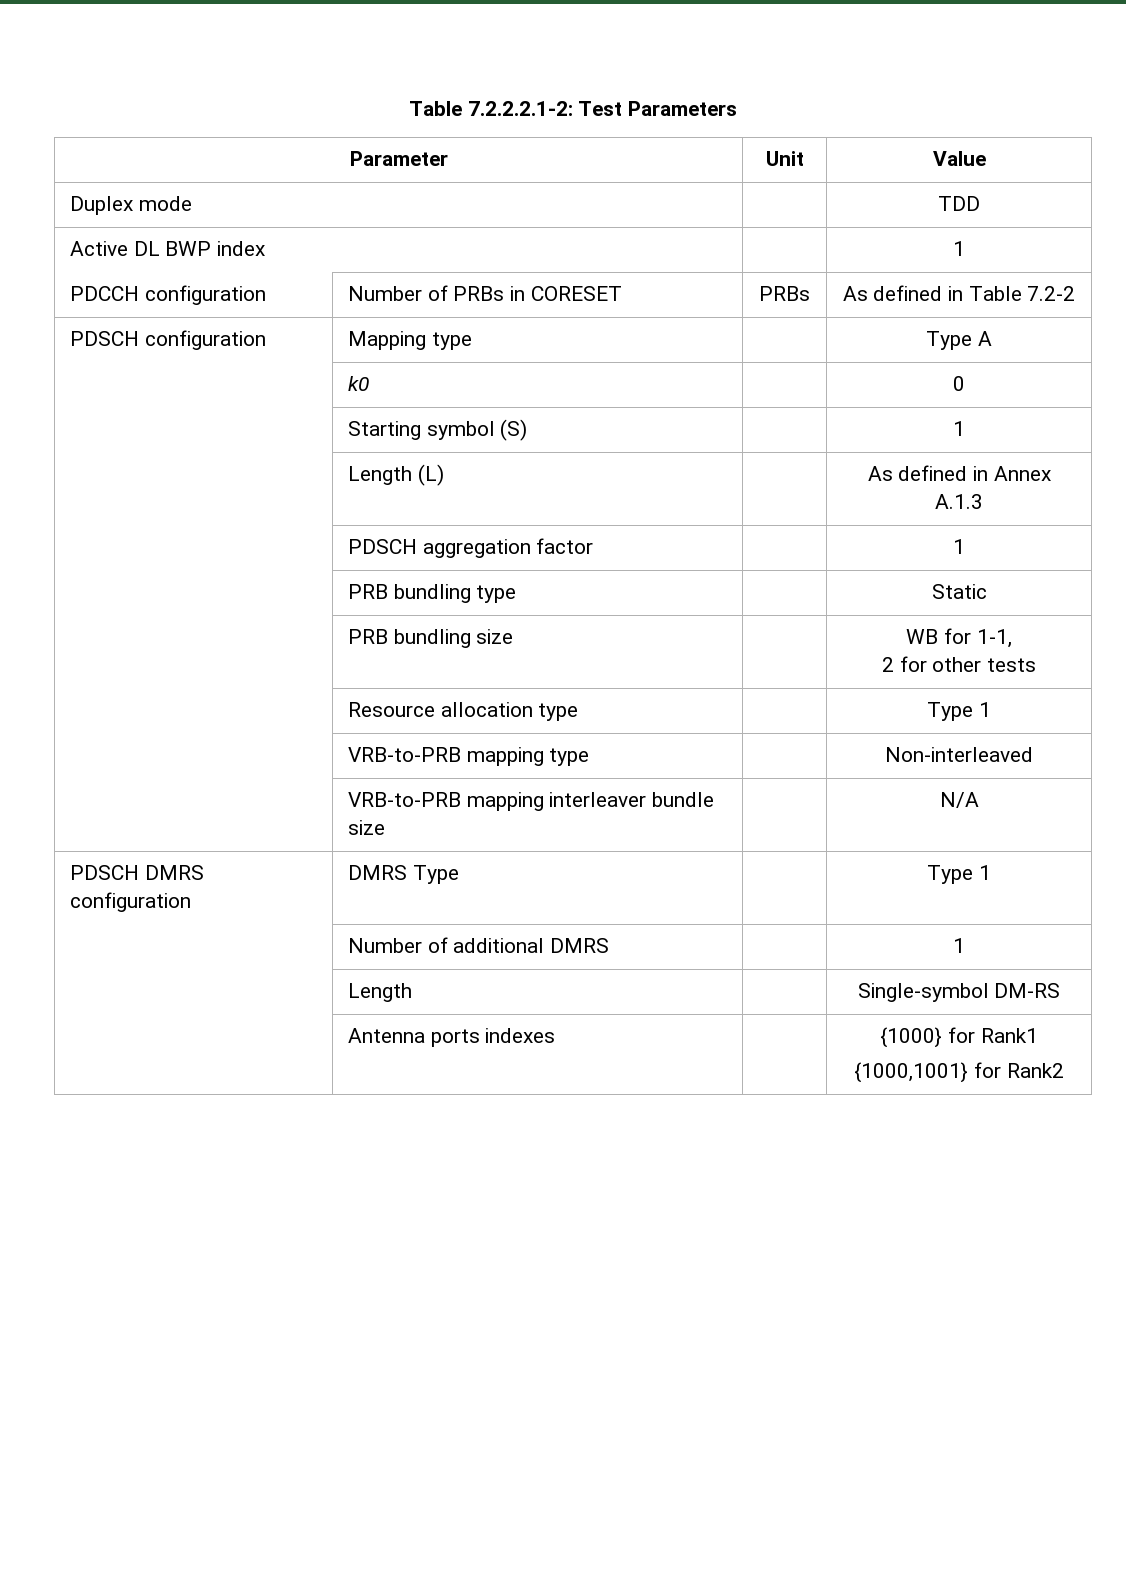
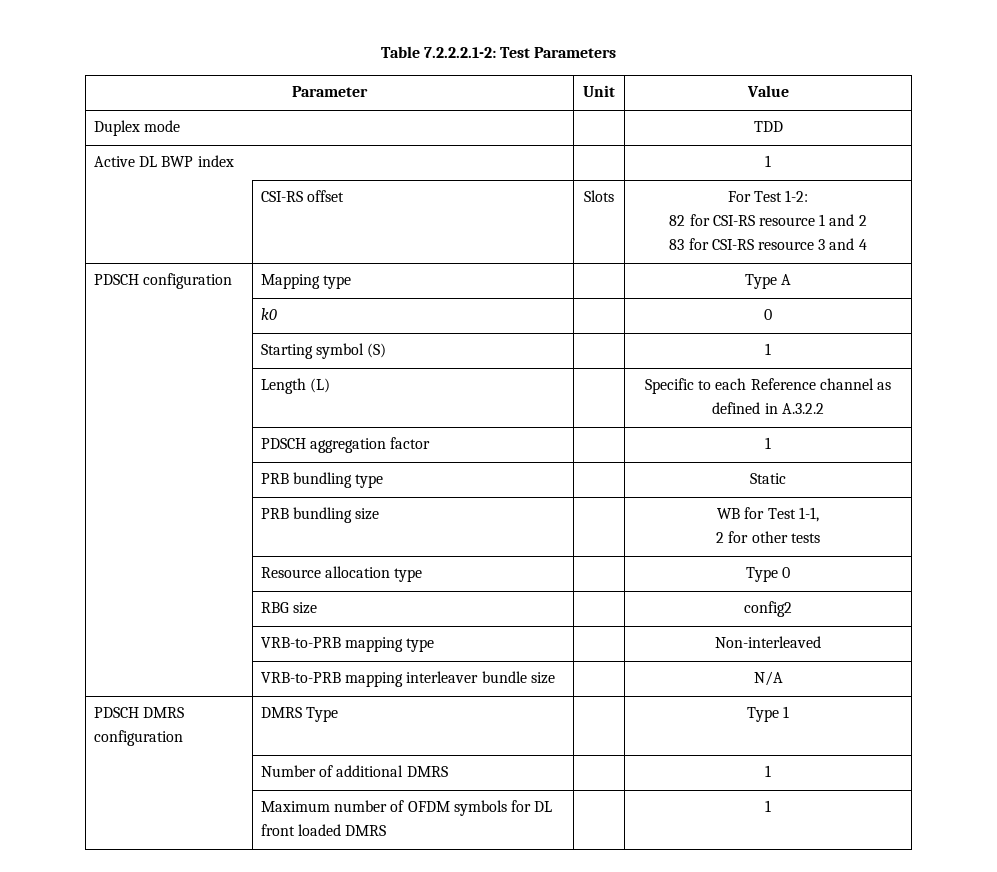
- PDCCH configuration | Number of PRBs in CORESET | PRBs | As defined in Table 7.2-2
+ | CSI-RS offset | Slots | For Test 1-2:
+ 82 for CSI-RS resource 1 and 2
+ 83 for CSI-RS resource 3 and 4
- | Length (L) | | As defined in Annex A.1.3
+ | Length (L) | | Specific to each Reference channel as defined in A.3.2.2
- | PRB bundling size | | WB for 1-1,
+ | PRB bundling size | | WB for Test 1-1,
- | Resource allocation type | | Type 1
+ | Resource allocation type | | Type 0
+ | RBG size | | config2
- | Length | | Single-symbol DM-RS
- | Antenna ports indexes | | {1000} for Rank1
- {1000,1001} for Rank2
+ | Maximum number of OFDM symbols for DL front loaded DMRS | | 1

